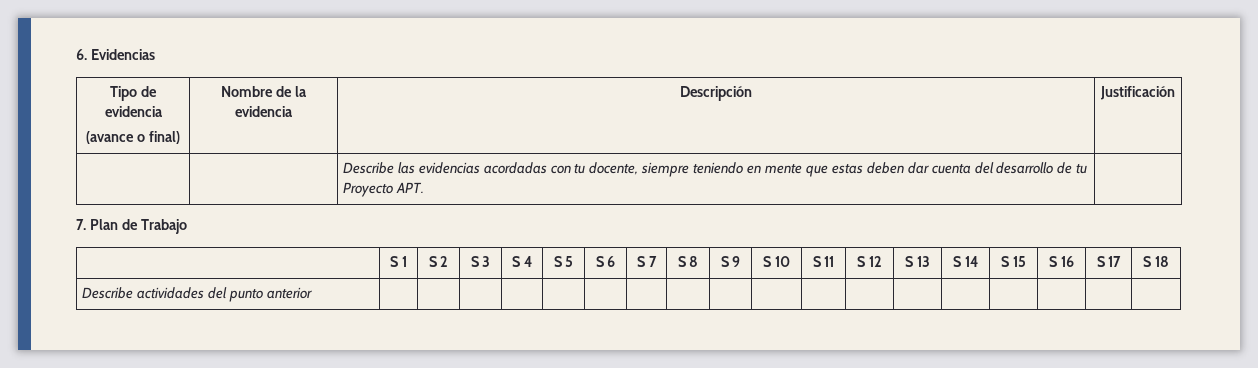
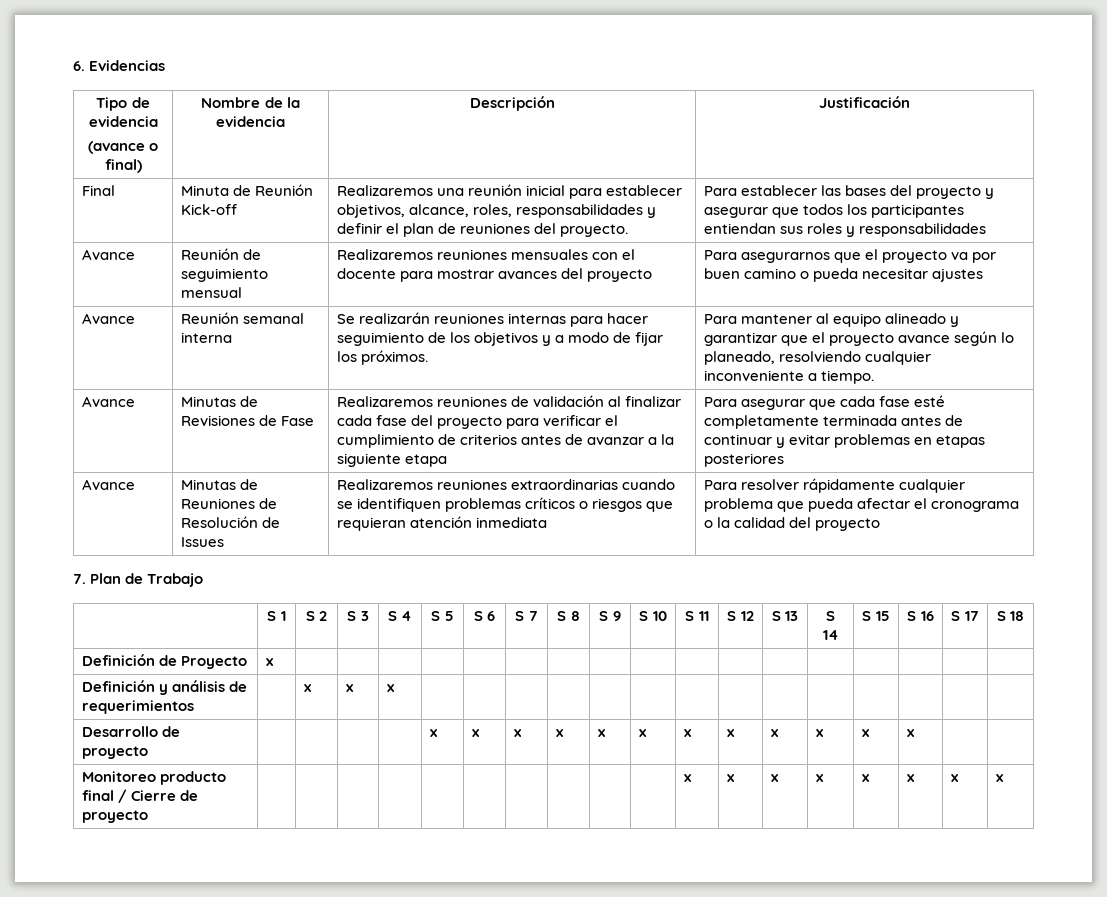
- | | Describe las evidencias acordadas con tu docente, siempre teniendo en mente que estas deben dar cuenta del desarrollo de tu Proyecto APT. |
+ Final | Minuta de Reunión Kick-off | Realizaremos una reunión inicial para establecer objetivos, alcance, roles, responsabilidades y definir el plan de reuniones del proyecto. | Para establecer las bases del proyecto y asegurar que todos los participantes entiendan sus roles y responsabilidades
+ Avance | Reunión de seguimiento mensual | Realizaremos reuniones mensuales con el docente para mostrar avances del proyecto | Para asegurarnos que el proyecto va por buen camino o pueda necesitar ajustes
+ Avance | Reunión semanal interna | Se realizarán reuniones internas para hacer seguimiento de los objetivos y a modo de fijar los próximos. | Para mantener al equipo alineado y garantizar que el proyecto avance según lo planeado, resolviendo cualquier inconveniente a tiempo.
+ Avance | Minutas de Revisiones de Fase | Realizaremos reuniones de validación al finalizar cada fase del proyecto para verificar el cumplimiento de criterios antes de avanzar a la siguiente etapa | Para asegurar que cada fase esté completamente terminada antes de continuar y evitar problemas en etapas posteriores
+ Avance | Minutas de Reuniones de Resolución de Issues | Realizaremos reuniones extraordinarias cuando se identifiquen problemas críticos o riesgos que requieran atención inmediata | Para resolver rápidamente cualquier problema que pueda afectar el cronograma o la calidad del proyecto
- Describe actividades del punto anterior | | | | | | | | | | | | | | | | | |
+ Definición de Proyecto | x | | | | | | | | | | | | | | | | |
+ Definición y análisis de requerimientos | | x | x | x | | | | | | | | | | | | | |
+ Desarrollo de proyecto | | | | | x | x | x | x | x | x | x | x | x | x | x | x | |
+ Monitoreo producto final / Cierre de proyecto | | | | | | | | | | | x | x | x | x | x | x | x | x

